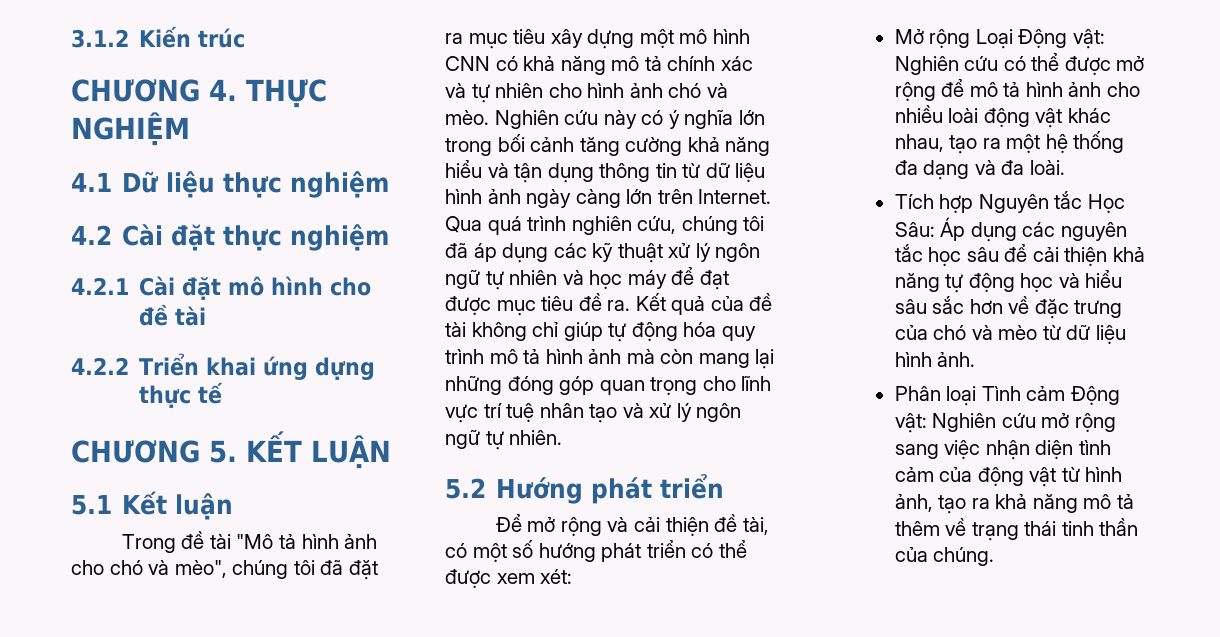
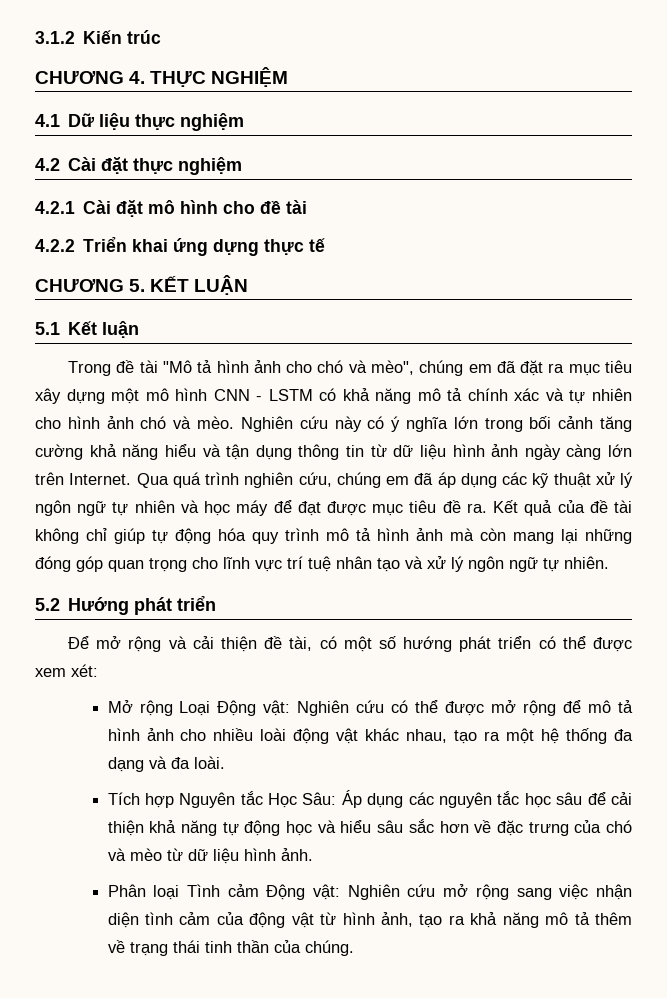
- Trong đề tài "Mô tả hình ảnh cho chó và mèo", chúng tôi đã đặt ra mục tiêu xây dựng một mô hình CNN có khả năng mô tả chính xác và tự nhiên cho hình ảnh chó và mèo.
+ Trong đề tài "Mô tả hình ảnh cho chó và mèo", chúng em đã đặt ra mục tiêu xây dựng một mô hình CNN - LSTM có khả năng mô tả chính xác và tự nhiên cho hình ảnh chó và mèo.
- Qua quá trình nghiên cứu, chúng tôi đã áp dụng các kỹ thuật xử lý ngôn ngữ tự nhiên và học máy để đạt được mục tiêu đề ra.
+ Qua quá trình nghiên cứu, chúng em đã áp dụng các kỹ thuật xử lý ngôn ngữ tự nhiên và học máy để đạt được mục tiêu đề ra.

